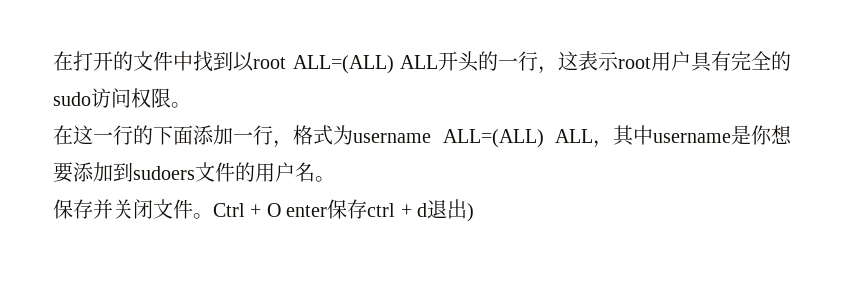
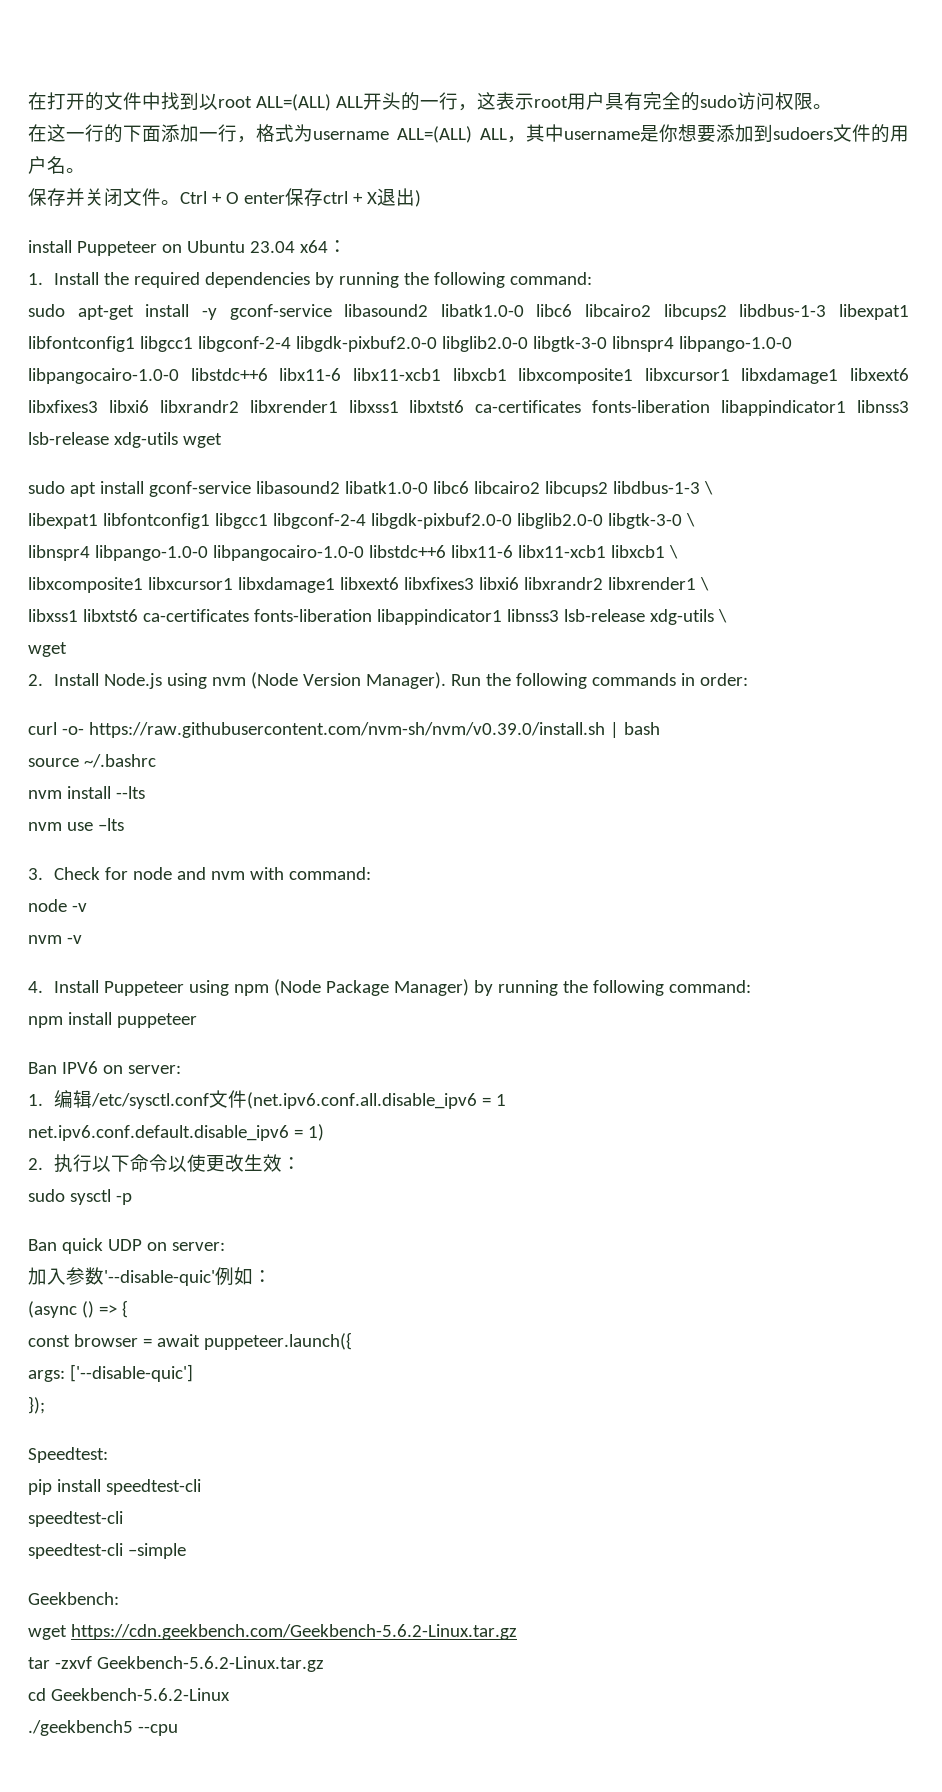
- Ctrl + O enter保存ctrl + d退出)
+ Ctrl + O enter保存ctrl + X退出)
+ install Puppeteer on Ubuntu 23.04 x64：
+ 1. Install the required dependencies by running the following command:
+ sudo apt-get install -y gconf-service libasound2 libatk1.0-0 libc6 libcairo2 libcups2 libdbus-1-3 libexpat1 libfontconfig1 libgcc1 libgconf-2-4 libgdk-pixbuf2.0-0 libglib2.0-0 libgtk-3-0 libnspr4 libpango-1.0-0 libpangocairo-1.0-0 libstdc++6 libx11-6 libx11-xcb1 libxcb1 libxcomposite1 libxcursor1 libxdamage1 libxext6 libxfixes3 libxi6 libxrandr2 libxrender1 libxss1 libxtst6 ca-certificates fonts-liberation libappindicator1 libnss3 lsb-release xdg-utils wget
+ sudo apt install gconf-service libasound2 libatk1.0-0 libc6 libcairo2 libcups2 libdbus-1-3 \
+ libexpat1 libfontconfig1 libgcc1 libgconf-2-4 libgdk-pixbuf2.0-0 libglib2.0-0 libgtk-3-0 \
+ libnspr4 libpango-1.0-0 libpangocairo-1.0-0 libstdc++6 libx11-6 libx11-xcb1 libxcb1 \
+ libxcomposite1 libxcursor1 libxdamage1 libxext6 libxfixes3 libxi6 libxrandr2 libxrender1 \
+ libxss1 libxtst6 ca-certificates fonts-liberation libappindicator1 libnss3 lsb-release xdg-utils \
+ wget
+ 2. Install Node.js using nvm (Node Version Manager). Run the following commands in order:
+ curl -o- https://raw.githubusercontent.com/nvm-sh/nvm/v0.39.0/install.sh | bash
+ source ~/.bashrc
+ nvm install --lts
+ nvm use –lts
+ 3. Check for node and nvm with command:
+ node -v
+ nvm -v
+ 4. Install Puppeteer using npm (Node Package Manager) by running the following command:
+ npm install puppeteer
+ Ban IPV6 on server:
+ 1.编辑/etc/sysctl.conf文件(net.ipv6.conf.all.disable_ipv6 = 1
+ net.ipv6.conf.default.disable_ipv6 = 1)
+ 2.执行以下命令以使更改生效：
+ sudo sysctl -p
+ Ban quick UDP on server:
+ 加入参数'--disable-quic'例如：
+ (async () => {
+ const browser = await puppeteer.launch({
+ args: ['--disable-quic']
+ });
+ Speedtest:
+ pip install speedtest-cli
+ speedtest-cli
+ speedtest-cli –simple
+ Geekbench:
+ wget https://cdn.geekbench.com/Geekbench-5.6.2-Linux.tar.gz
+ tar -zxvf Geekbench-5.6.2-Linux.tar.gz
+ cd Geekbench-5.6.2-Linux
+ ./geekbench5 --cpu

